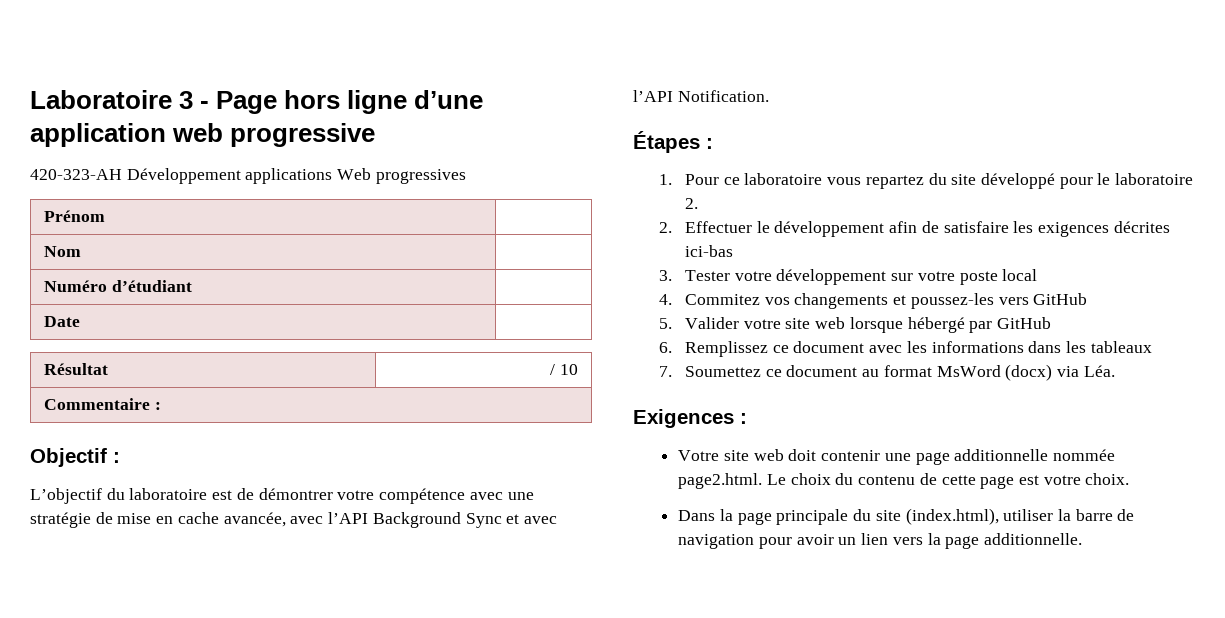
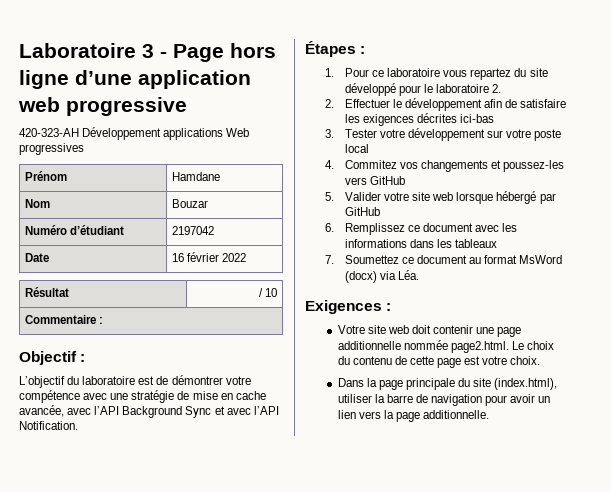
- Prénom |
+ Prénom | Hamdane
- Nom |
+ Nom | Bouzar
- Numéro d’étudiant |
+ Numéro d’étudiant | 2197042
- Date |
+ Date | 16 février 2022

